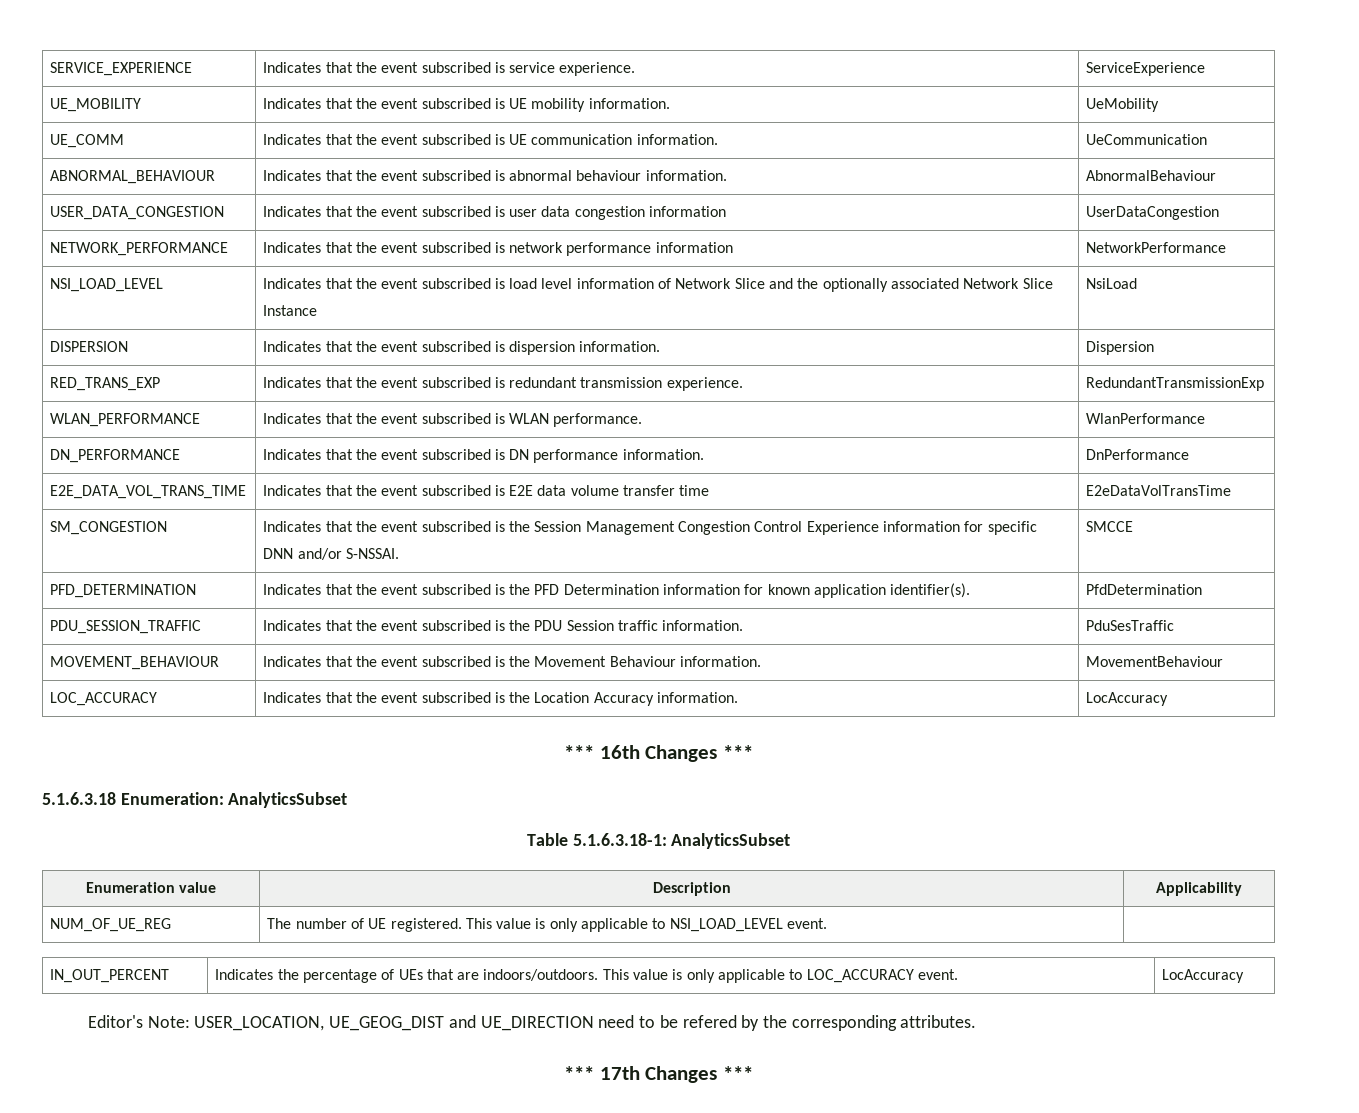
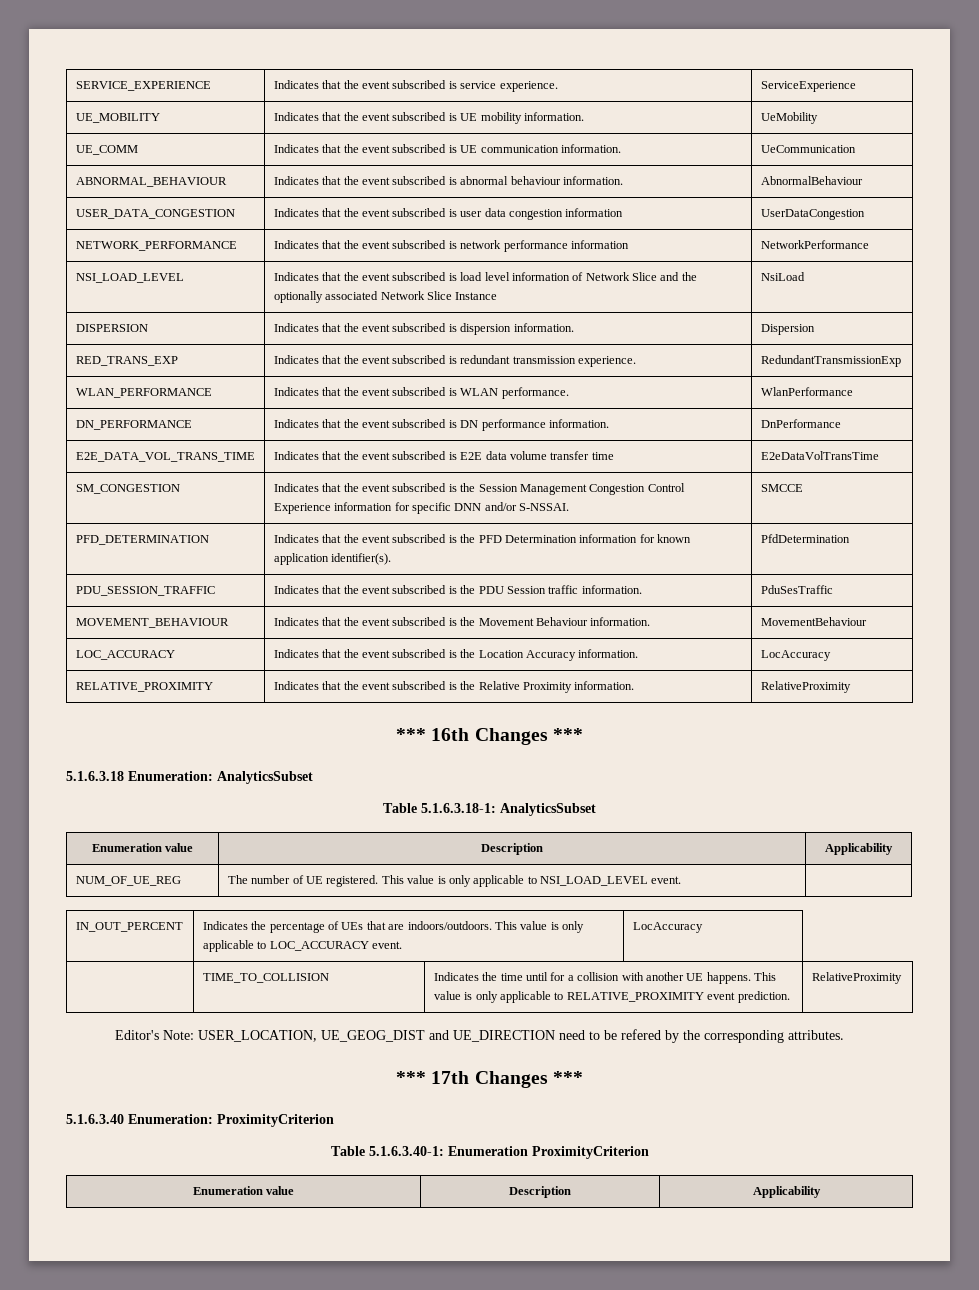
+ RELATIVE_PROXIMITY | Indicates that the event subscribed is the Relative Proximity information. | RelativeProximity
+ | TIME_TO_COLLISION | Indicates the time until for a collision with another UE happens. This value is only applicable to RELATIVE_PROXIMITY event prediction. | RelativeProximity
+ 5.1.6.3.40 Enumeration: ProximityCriterion
+ Table 5.1.6.3.40-1: Enumeration ProximityCriterion
+ Enumeration value | Description | Applicability

